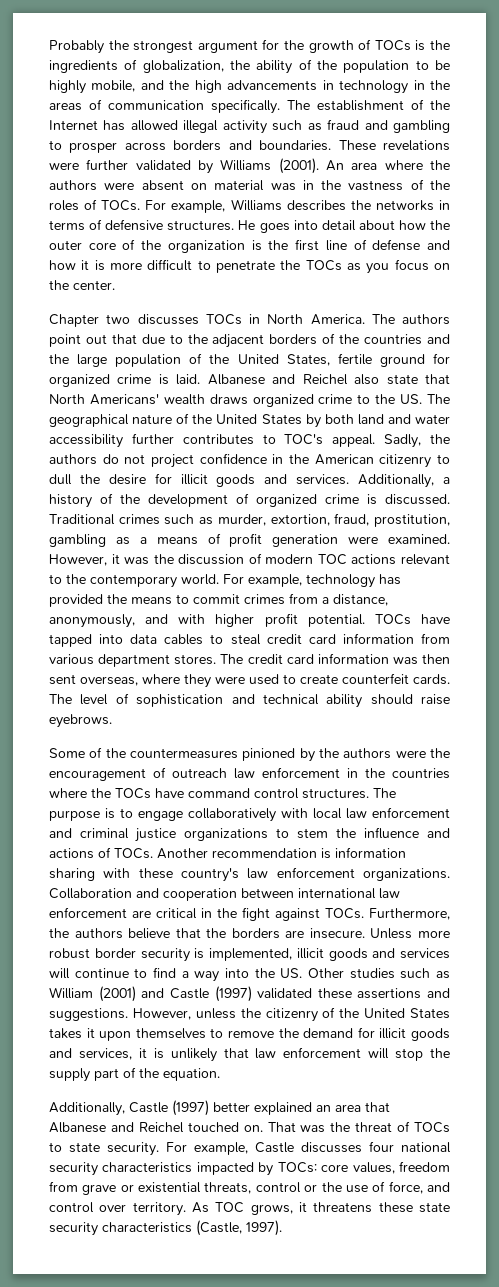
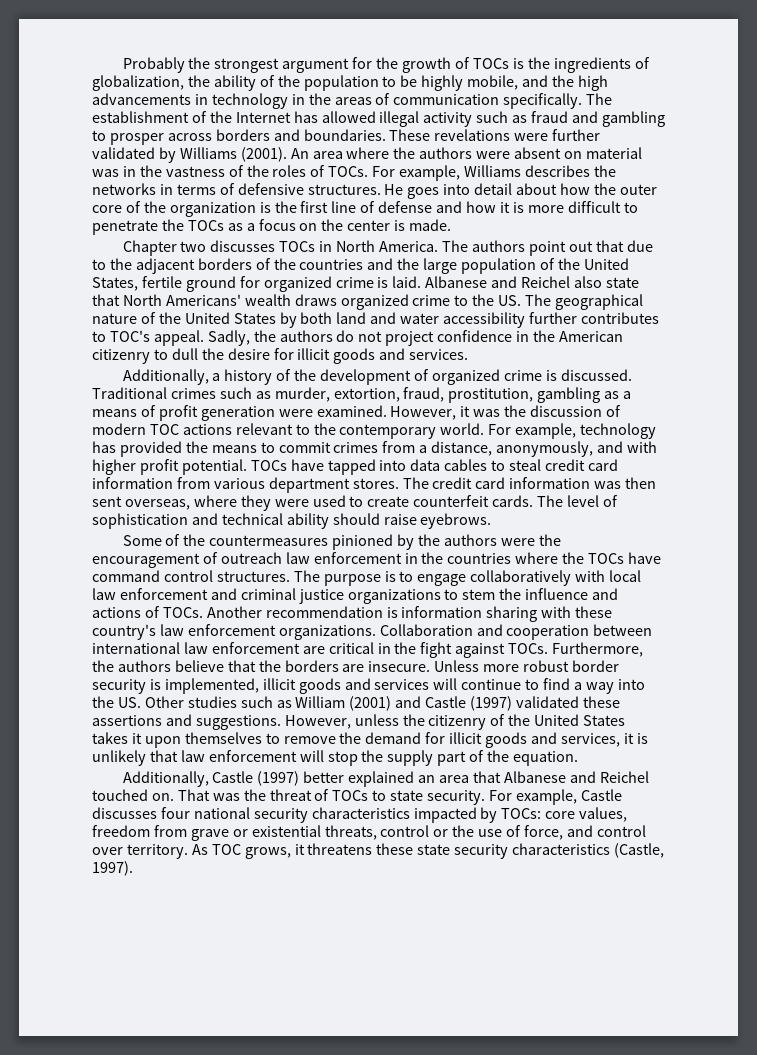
- He goes into detail about how the outer core of the organization is the first line of defense and how it is more difficult to penetrate the TOCs as you focus on the center.
+ He goes into detail about how the outer core of the organization is the first line of defense and how it is more difficult to penetrate the TOCs as a focus on the center is made.
- Sadly, the authors do not project confidence in the American citizenry to dull the desire for illicit goods and services. Additionally, a history of the development of organized crime is discussed.
+ Sadly, the authors do not project confidence in the American citizenry to dull the desire for illicit goods and services.
+ Additionally, a history of the development of organized crime is discussed.

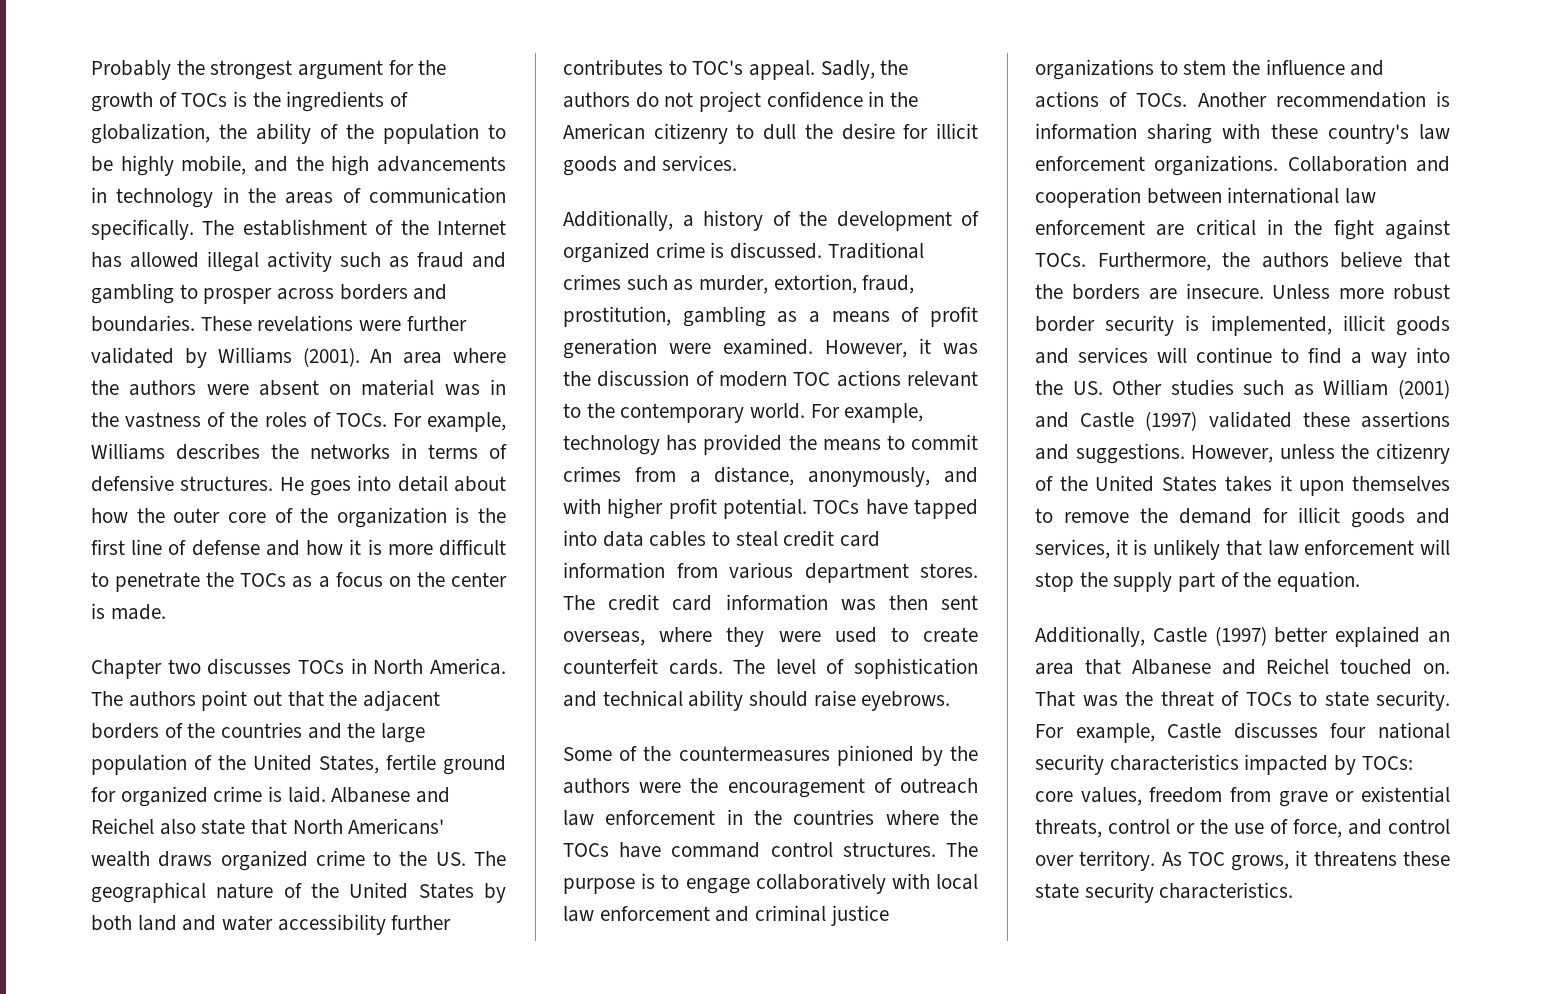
- The authors point out that due to the adjacent borders of the countries and the large population of the United States, fertile ground for organized crime is laid.
+ The authors point out that the adjacent borders of the countries and the large population of the United States, fertile ground for organized crime is laid.
- As TOC grows, it threatens these state security characteristics (Castle, 1997).
+ As TOC grows, it threatens these state security characteristics.

